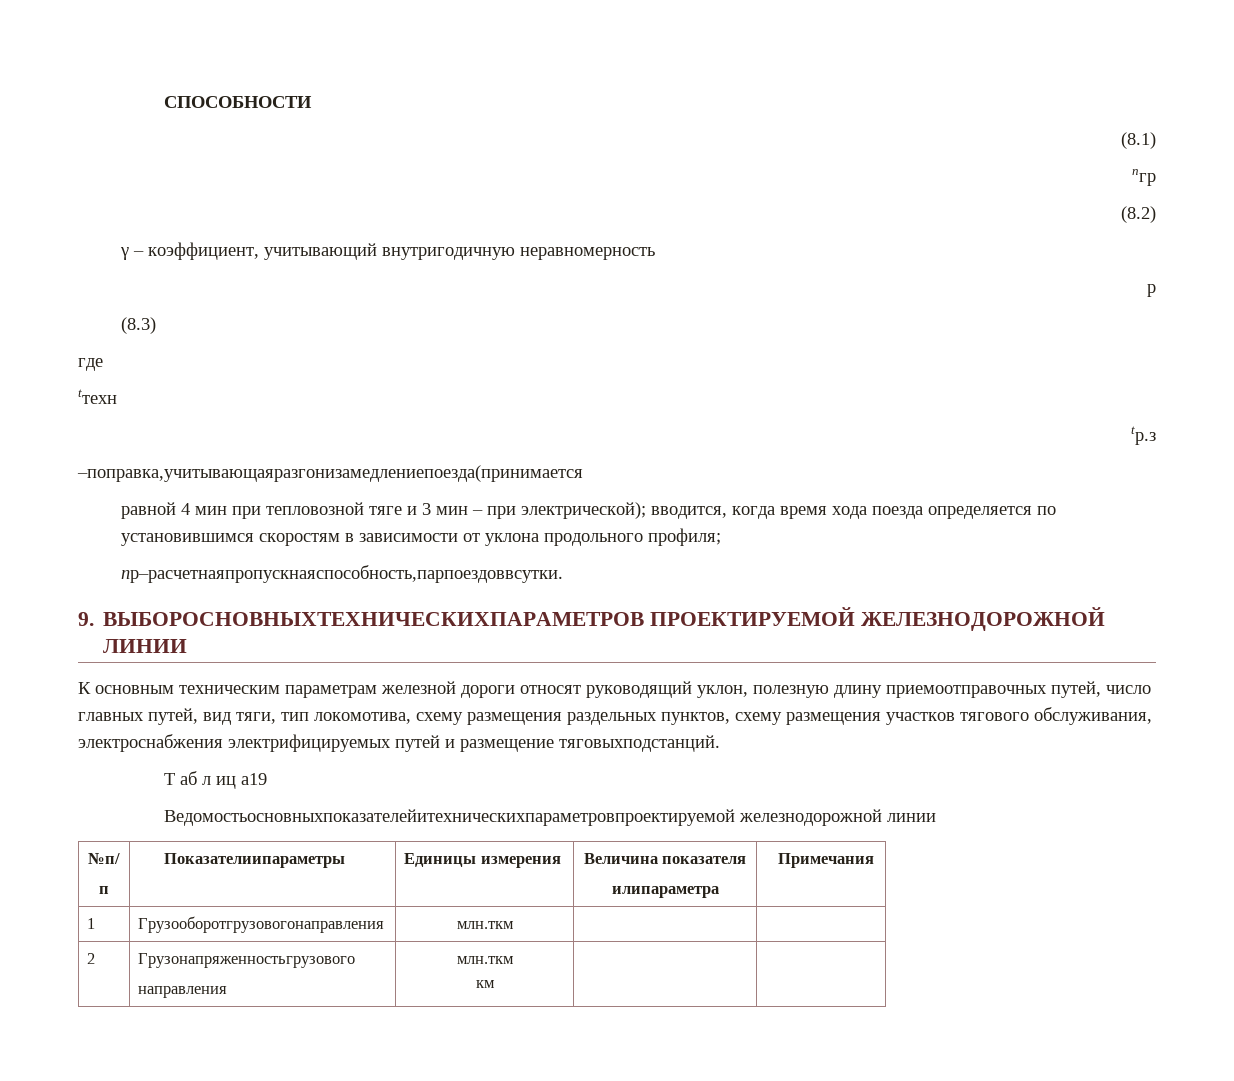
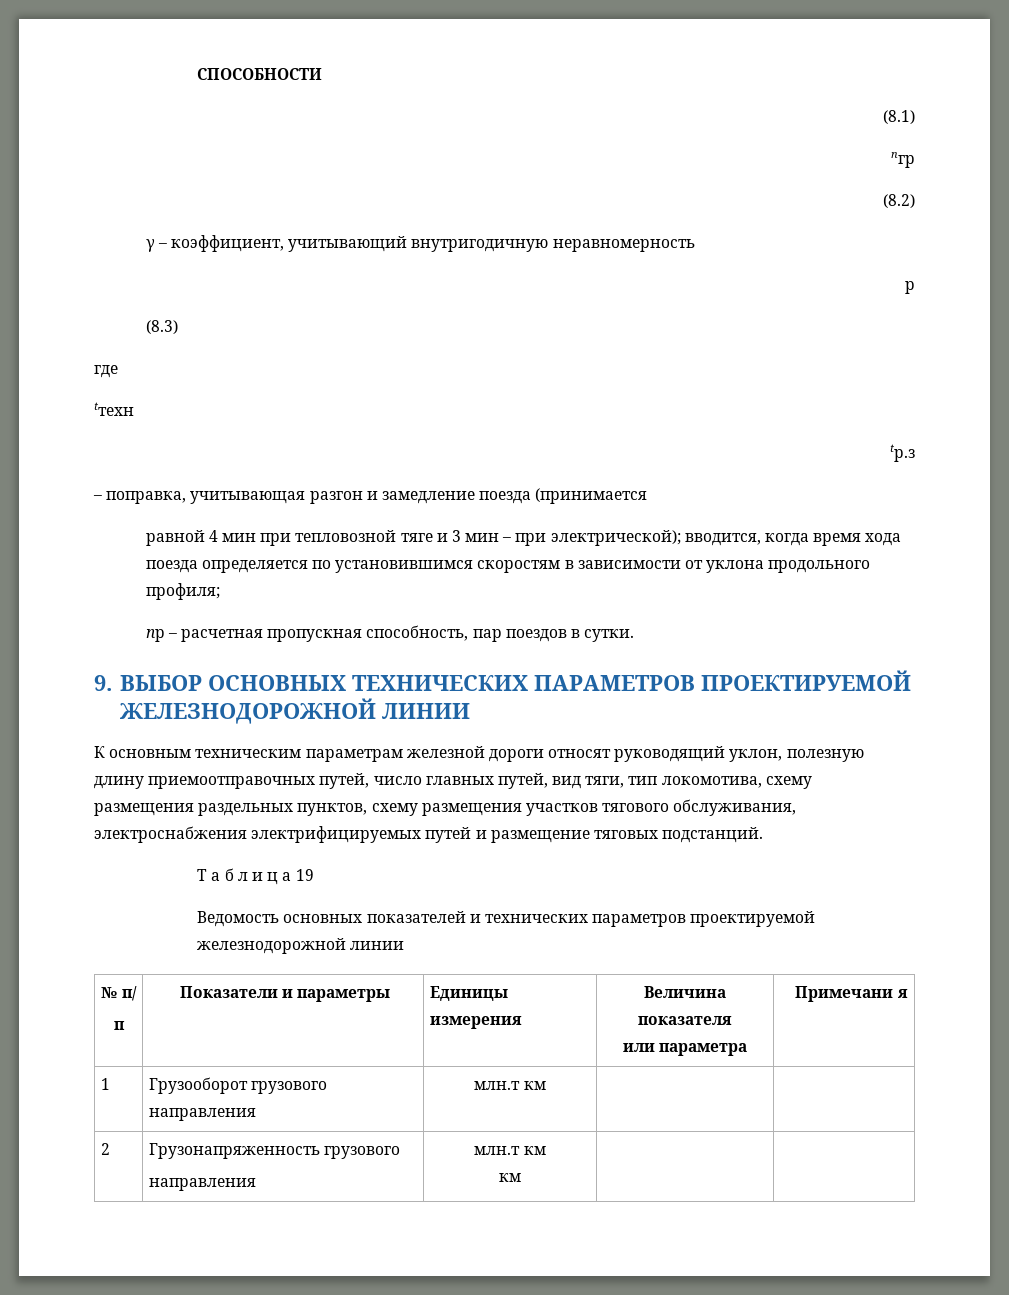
- –поправка,учитывающаяразгонизамедлениепоезда(принимается
+ – поправка, учитывающая разгон и замедление поезда (принимается
- nр–расчетнаяпропускнаяспособность,парпоездоввсутки.
- 9. ВЫБОРОСНОВНЫХТЕХНИЧЕСКИХПАРАМЕТРОВ ПРОЕКТИРУЕМОЙ ЖЕЛЕЗНОДОРОЖНОЙ ЛИНИИ
+ nр – расчетная пропускная способность, пар поездов в сутки.
+ 9. ВЫБОР ОСНОВНЫХ ТЕХНИЧЕСКИХ ПАРАМЕТРОВ ПРОЕКТИРУЕМОЙ ЖЕЛЕЗНОДОРОЖНОЙ ЛИНИИ
- К основным техническим параметрам железной дороги относят руководящий уклон, полезную длину приемоотправочных путей, число главных путей, вид тяги, тип локомотива, схему размещения раздельных пунктов, схему размещения участков тягового обслуживания, электроснабжения электрифицируемых путей и размещение тяговыхподстанций.
+ К основным техническим параметрам железной дороги относят руководящий уклон, полезную длину приемоотправочных путей, число главных путей, вид тяги, тип локомотива, схему размещения раздельных пунктов, схему размещения участков тягового обслуживания, электроснабжения электрифицируемых путей и размещение тяговых подстанций.
- Т аб л иц а19
- Ведомостьосновныхпоказателейитехническихпараметровпроектируемой железнодорожной линии
+ Т а б л и ц а 19
+ Ведомость основных показателей и технических параметров проектируемой железнодорожной линии
- №п/
- п | Показателиипараметры | Единицы измерения | Величина показателя
- илипараметра | Примечания
- 1 | Грузооборотгрузовогонаправления | млн.ткм | |
+ № п/
+ п | Показатели и параметры | Единицы измерения | Величина показателя
+ или параметра | Примечани я
+ 1 | Грузооборот грузового направления | млн.т км | |
- 2 | Грузонапряженностьгрузового
- направления | млн.ткм
+ 2 | Грузонапряженность грузового
+ направления | млн.т км

